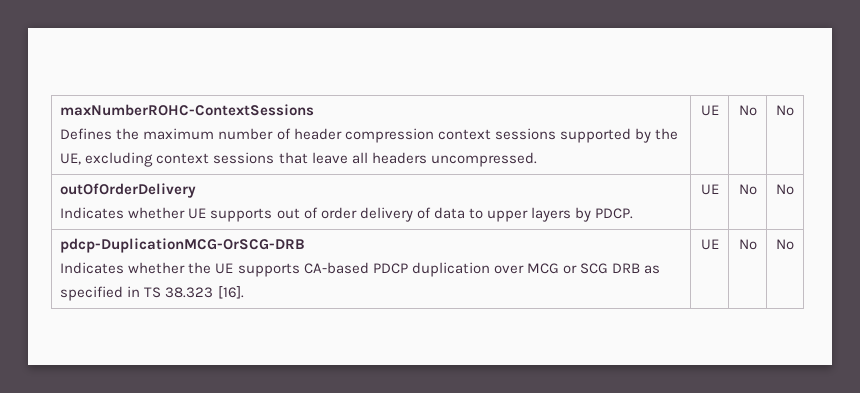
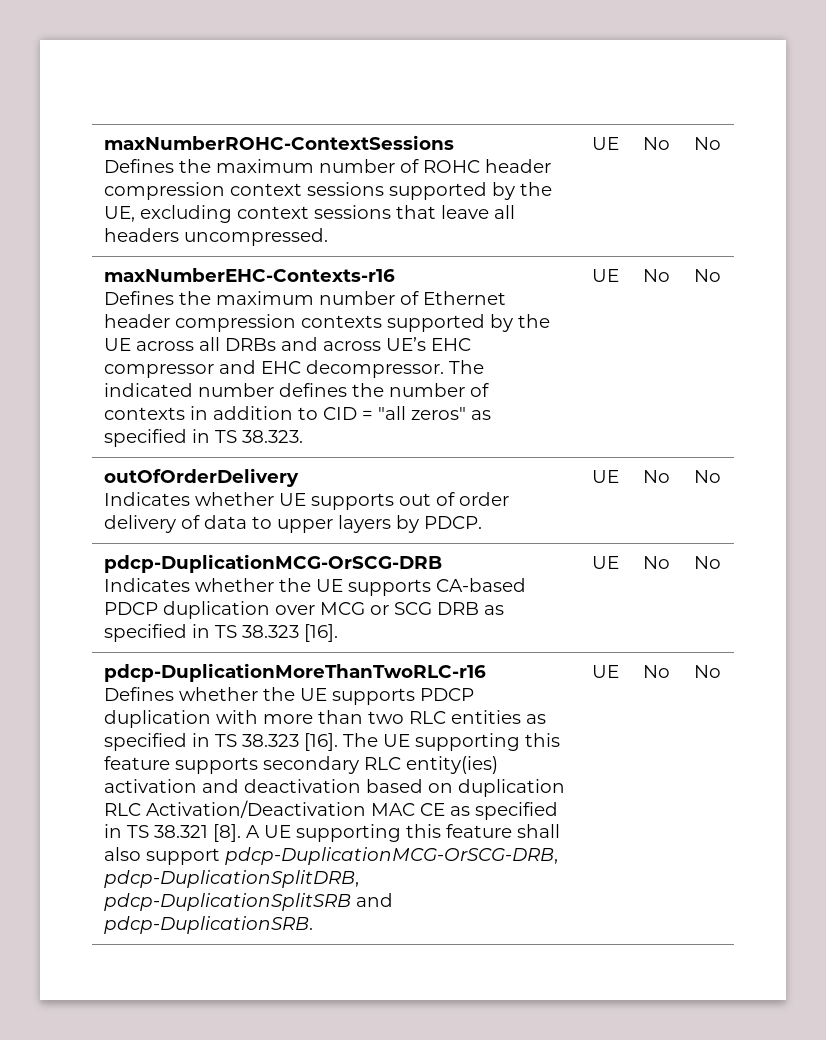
  maxNumberROHC-ContextSessions
- Defines the maximum number of header compression context sessions supported by the UE, excluding context sessions that leave all headers uncompressed. | UE | No | No
+ Defines the maximum number of ROHC header compression context sessions supported by the UE, excluding context sessions that leave all headers uncompressed. | UE | No | No
+ maxNumberEHC-Contexts-r16
+ Defines the maximum number of Ethernet header compression contexts supported by the UE across all DRBs and across UE’s EHC compressor and EHC decompressor. The indicated number defines the number of contexts in addition to CID = "all zeros" as specified in TS 38.323. | UE | No | No
+ pdcp-DuplicationMoreThanTwoRLC-r16
+ Defines whether the UE supports PDCP duplication with more than two RLC entities as specified in TS 38.323 [16]. The UE supporting this feature supports secondary RLC entity(ies) activation and deactivation based on duplication RLC Activation/Deactivation MAC CE as specified in TS 38.321 [8]. A UE supporting this feature shall also support pdcp-DuplicationMCG-OrSCG-DRB, pdcp-DuplicationSplitDRB, pdcp-DuplicationSplitSRB and pdcp-DuplicationSRB. | UE | No | No

